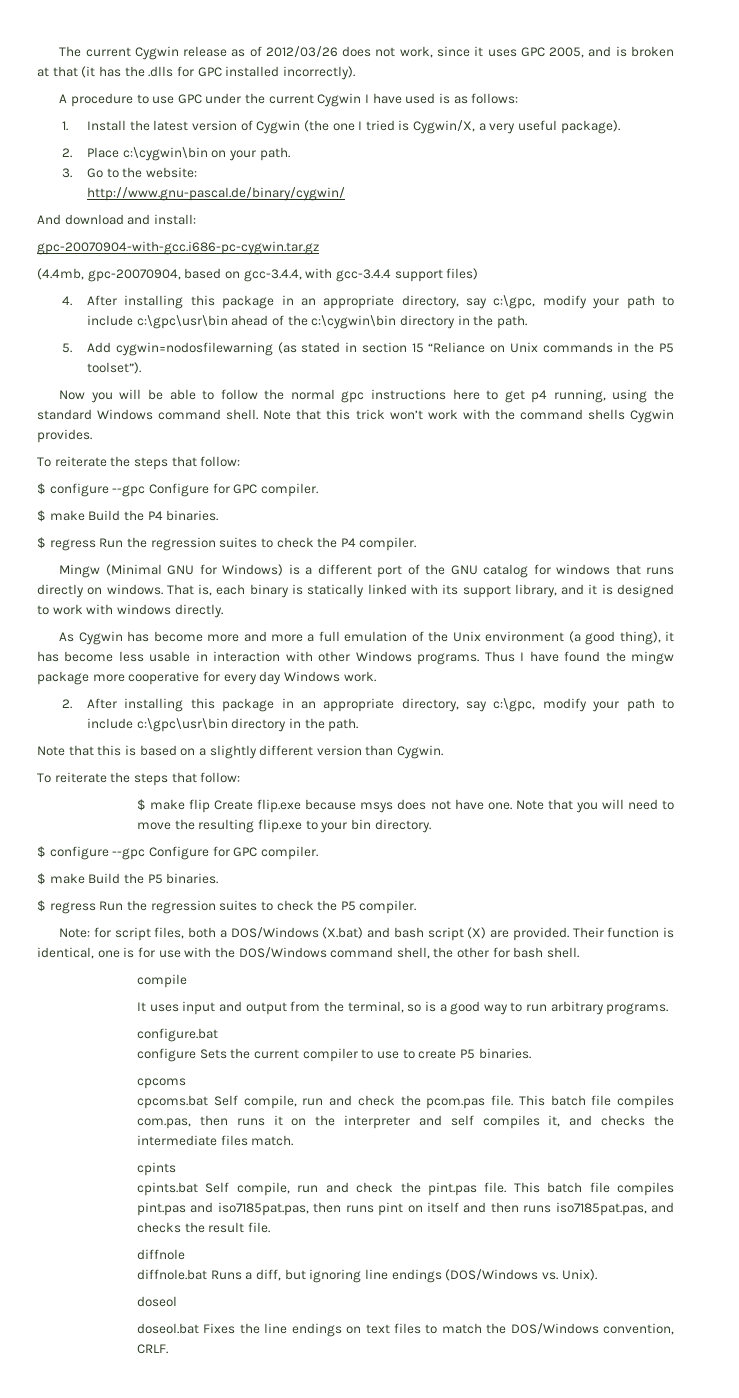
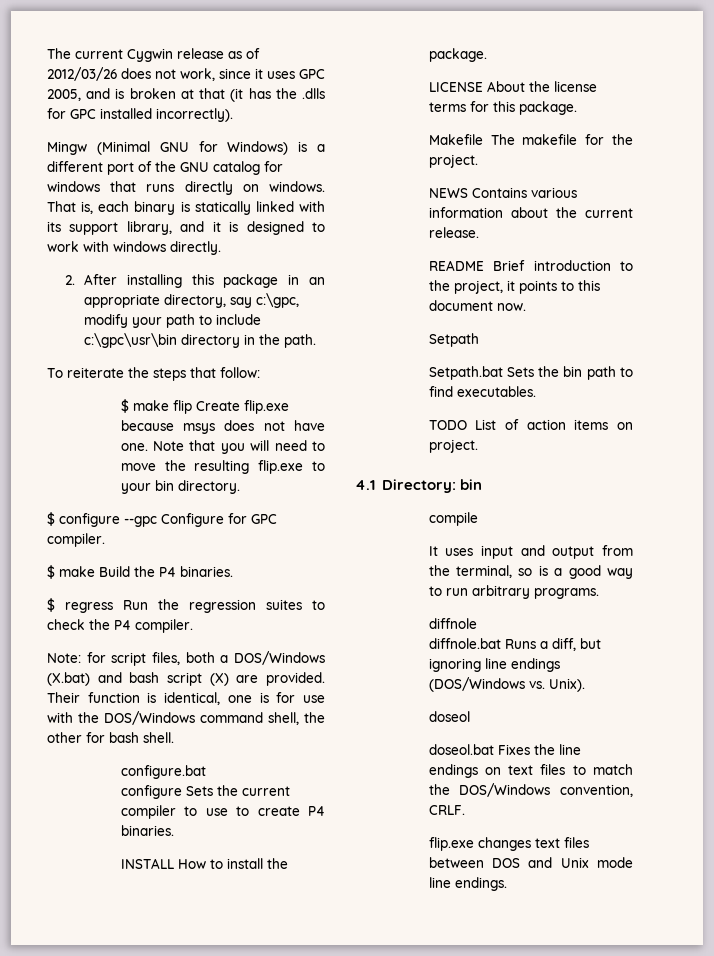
- A procedure to use GPC under the current Cygwin I have used is as follows:
- 1. Install the latest version of Cygwin (the one I tried is Cygwin/X, a very useful package).
- 2. Place c:\cygwin\bin on your path.
- 3. Go to the website:
- http://www.gnu-pascal.de/binary/cygwin/
- And download and install:
- gpc-20070904-with-gcc.i686-pc-cygwin.tar.gz
- (4.4mb, gpc-20070904, based on gcc-3.4.4, with gcc-3.4.4 support files)
- 4. After installing this package in an appropriate directory, say c:\gpc, modify your path to include c:\gpc\usr\bin ahead of the c:\cygwin\bin directory in the path.
- 5. Add cygwin=nodosfilewarning (as stated in section 15 “Reliance on Unix commands in the P5 toolset”).
- Now you will be able to follow the normal gpc instructions here to get p4 running, using the standard Windows command shell. Note that this trick won’t work with the command shells Cygwin provides.
- To reiterate the steps that follow:
- $ configure --gpc Configure for GPC compiler.
- $ make Build the P4 binaries.
- $ regress Run the regression suites to check the P4 compiler.
- As Cygwin has become more and more a full emulation of the Unix environment (a good thing), it has become less usable in interaction with other Windows programs. Thus I have found the mingw package more cooperative for every day Windows work.
- Note that this is based on a slightly different version than Cygwin.
- $ make Build the P5 binaries.
+ $ make Build the P4 binaries.
- $ regress Run the regression suites to check the P5 compiler.
+ $ regress Run the regression suites to check the P4 compiler.
+ configure.bat
+ configure Sets the current compiler to use to create P4 binaries.
+ INSTALL How to install the package.
+ LICENSE About the license terms for this package.
+ Makefile The makefile for the project.
+ NEWS Contains various information about the current release.
+ README Brief introduction to the project, it points to this document now.
+ Setpath
+ Setpath.bat Sets the bin path to find executables.
+ TODO List of action items on project.
+ 4.1 Directory: bin
- configure.bat
- configure Sets the current compiler to use to create P5 binaries.
- cpcoms
- cpcoms.bat Self compile, run and check the pcom.pas file. This batch file compiles com.pas, then runs it on the interpreter and self compiles it, and checks the intermediate files match.
- cpints
- cpints.bat Self compile, run and check the pint.pas file. This batch file compiles pint.pas and iso7185pat.pas, then runs pint on itself and then runs iso7185pat.pas, and checks the result file.
+ flip.exe changes text files between DOS and Unix mode line endings.

